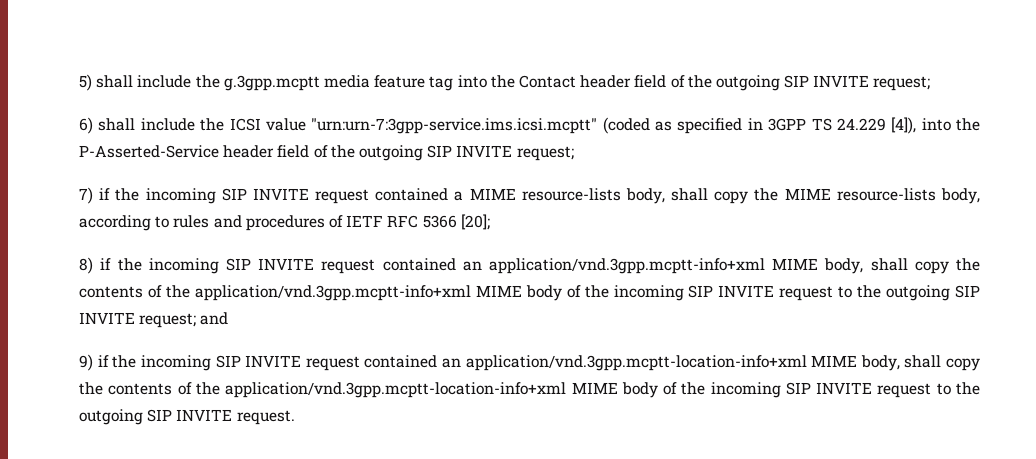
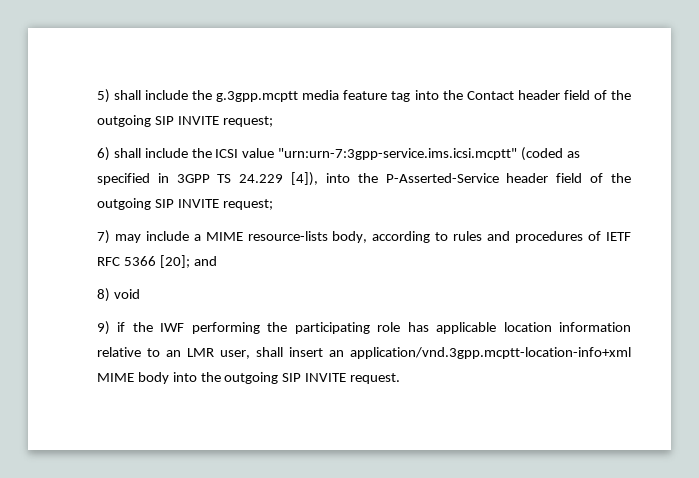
- 7) if the incoming SIP INVITE request contained a MIME resource-lists body, shall copy the MIME resource-lists body, according to rules and procedures of IETF RFC 5366 [20];
+ 7) may include a MIME resource-lists body, according to rules and procedures of IETF RFC 5366 [20]; and
- 8) if the incoming SIP INVITE request contained an application/vnd.3gpp.mcptt-info+xml MIME body, shall copy the contents of the application/vnd.3gpp.mcptt-info+xml MIME body of the incoming SIP INVITE request to the outgoing SIP INVITE request; and
- 9) if the incoming SIP INVITE request contained an application/vnd.3gpp.mcptt-location-info+xml MIME body, shall copy the contents of the application/vnd.3gpp.mcptt-location-info+xml MIME body of the incoming SIP INVITE request to the outgoing SIP INVITE request.
+ 8) void
+ 9) if the IWF performing the participating role has applicable location information relative to an LMR user, shall insert an application/vnd.3gpp.mcptt-location-info+xml MIME body into the outgoing SIP INVITE request.

